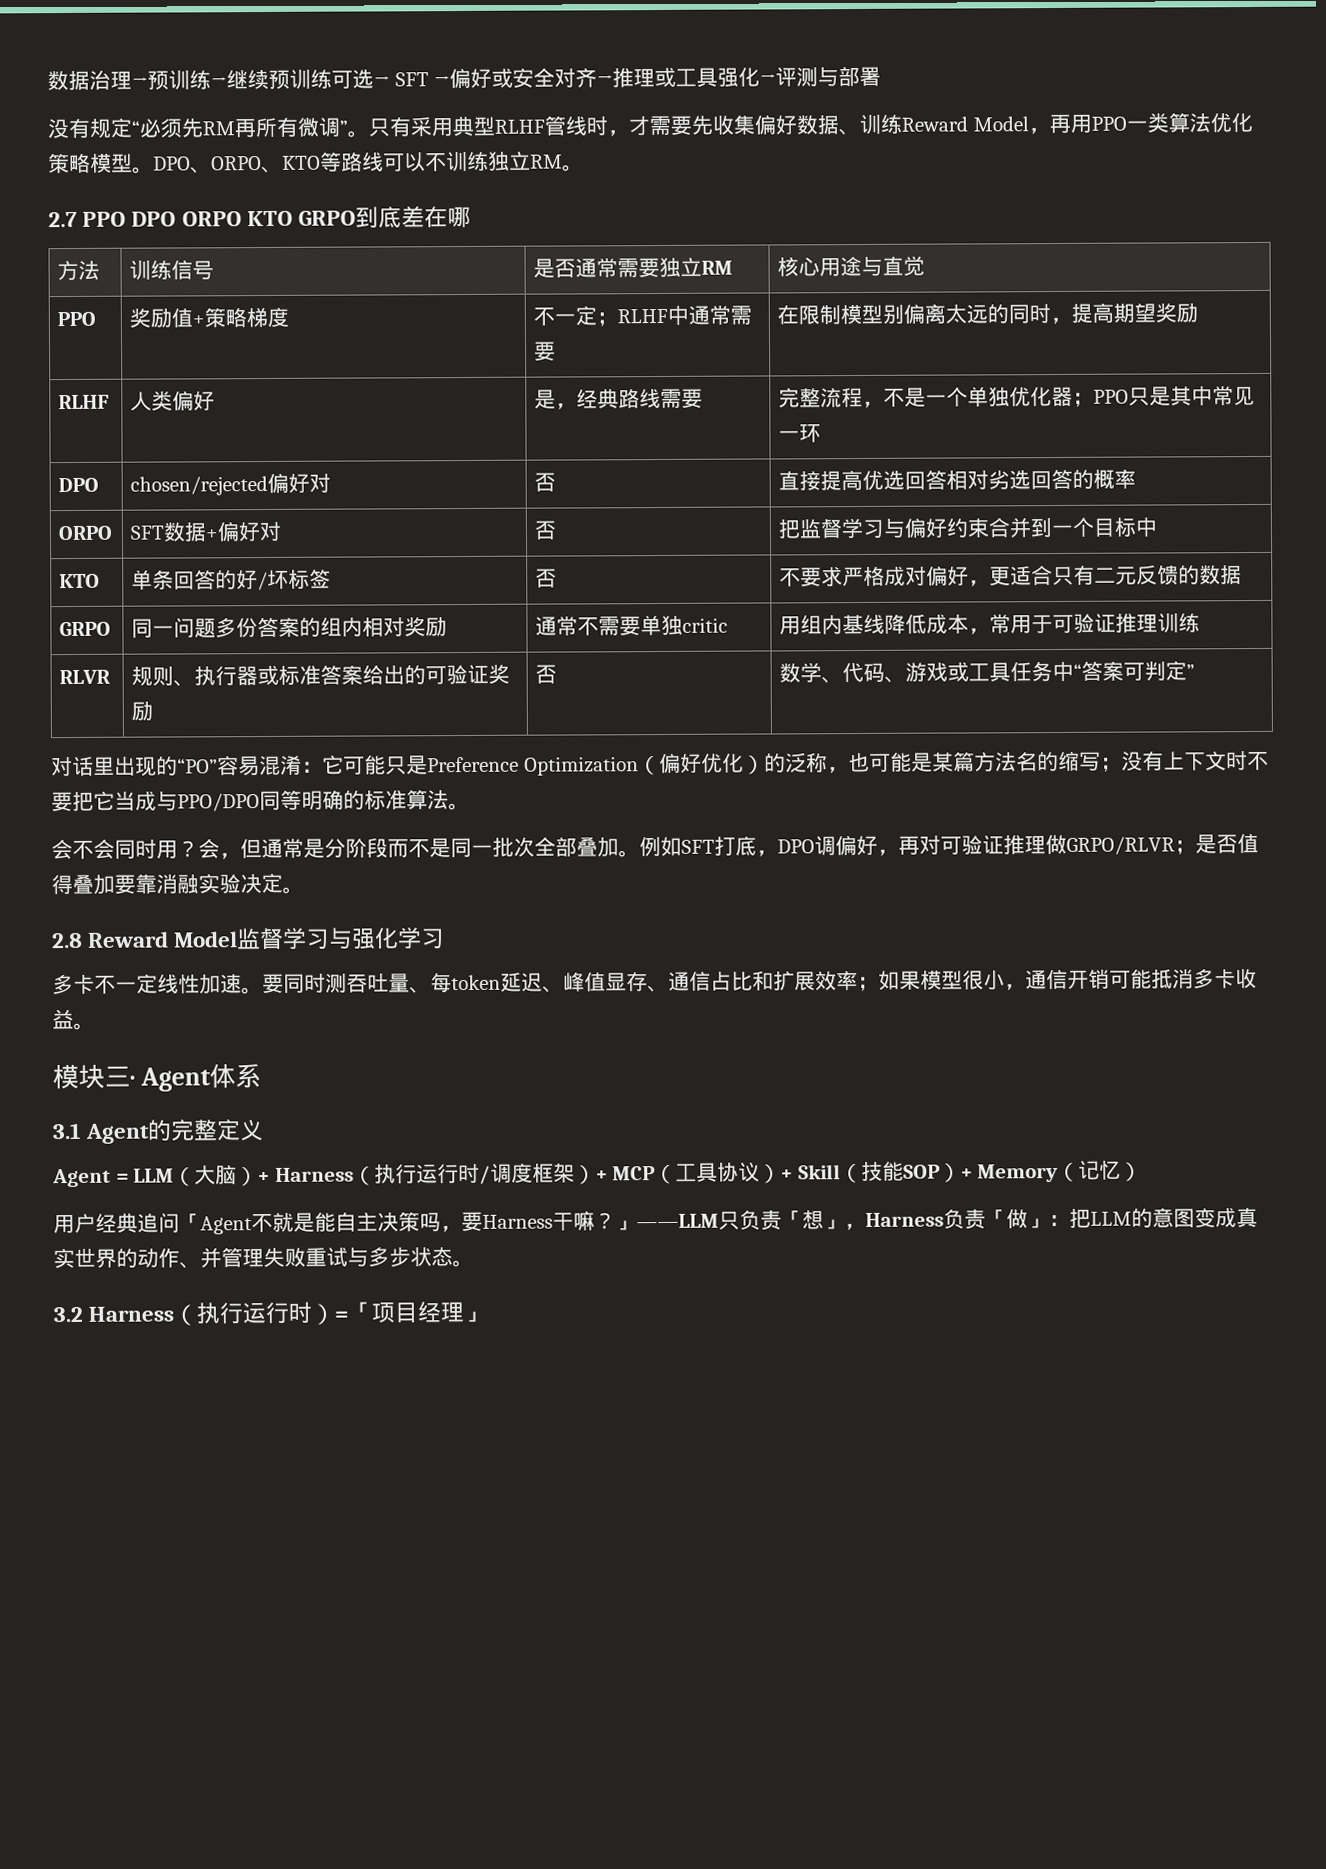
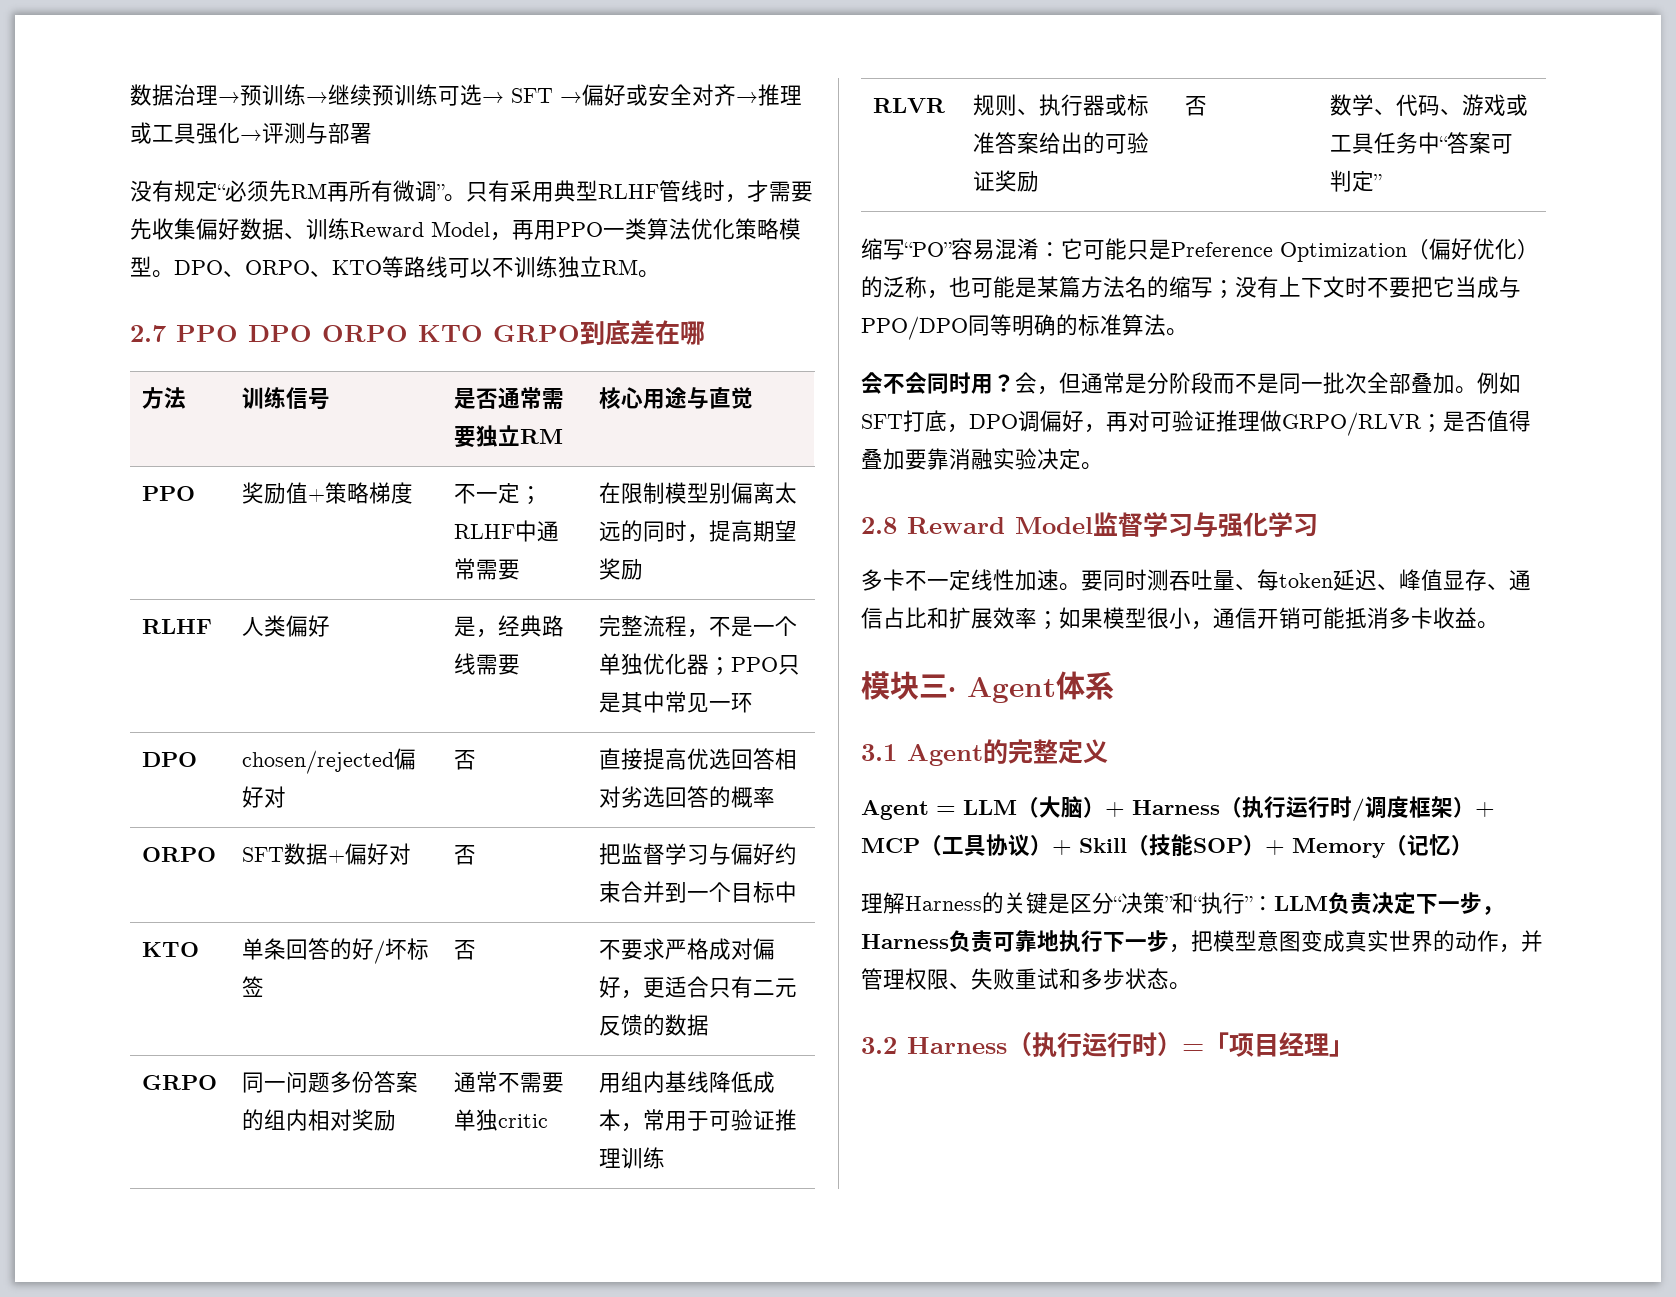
- 对话里出现的“PO”容易混淆：它可能只是Preference Optimization（偏好优化）的泛称，也可能是某篇方法名的缩写；没有上下文时不要把它当成与PPO/DPO同等明确的标准算法。
+ 缩写“PO”容易混淆：它可能只是Preference Optimization（偏好优化）的泛称，也可能是某篇方法名的缩写；没有上下文时不要把它当成与PPO/DPO同等明确的标准算法。
- 用户经典追问「Agent不就是能自主决策吗，要Harness干嘛？」——LLM只负责「想」，Harness负责「做」：把LLM的意图变成真实世界的动作、并管理失败重试与多步状态。
+ 理解Harness的关键是区分“决策”和“执行”：LLM负责决定下一步，Harness负责可靠地执行下一步，把模型意图变成真实世界的动作，并管理权限、失败重试和多步状态。

